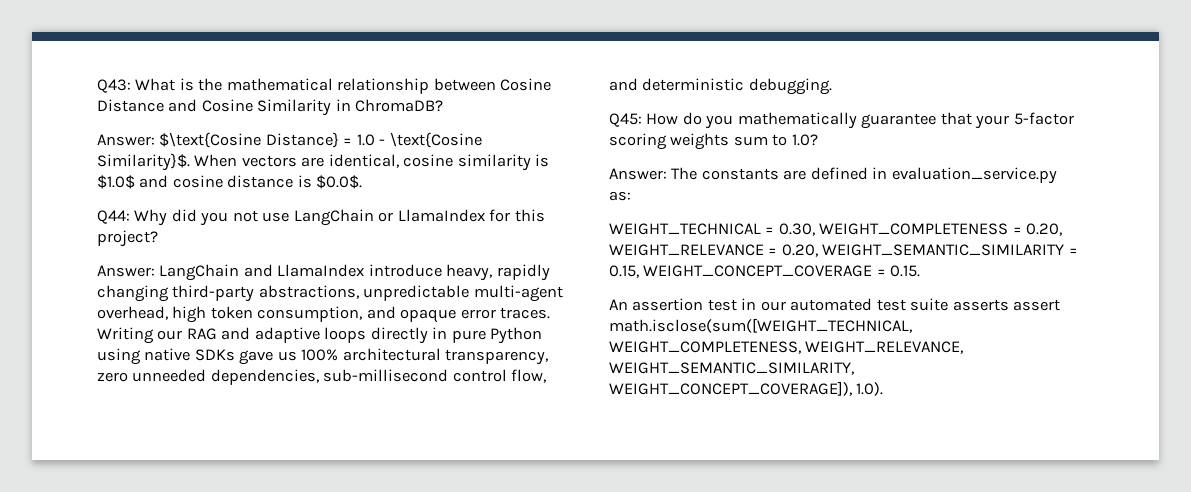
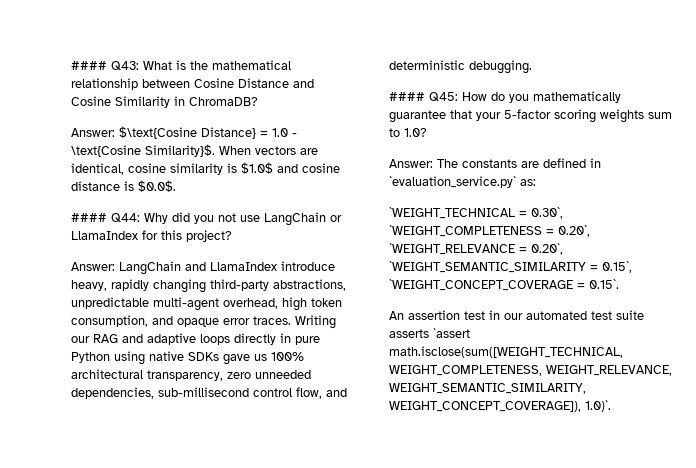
- Q43: What is the mathematical relationship between Cosine Distance and Cosine Similarity in ChromaDB?
+ #### Q43: What is the mathematical relationship between Cosine Distance and Cosine Similarity in ChromaDB?
- Q44: Why did you not use LangChain or LlamaIndex for this project?
+ #### Q44: Why did you not use LangChain or LlamaIndex for this project?
- Q45: How do you mathematically guarantee that your 5-factor scoring weights sum to 1.0?
+ #### Q45: How do you mathematically guarantee that your 5-factor scoring weights sum to 1.0?
- Answer: The constants are defined in evaluation_service.py as:
+ Answer: The constants are defined in `evaluation_service.py` as:
- WEIGHT_TECHNICAL = 0.30, WEIGHT_COMPLETENESS = 0.20, WEIGHT_RELEVANCE = 0.20, WEIGHT_SEMANTIC_SIMILARITY = 0.15, WEIGHT_CONCEPT_COVERAGE = 0.15.
+ `WEIGHT_TECHNICAL = 0.30`, `WEIGHT_COMPLETENESS = 0.20`, `WEIGHT_RELEVANCE = 0.20`, `WEIGHT_SEMANTIC_SIMILARITY = 0.15`, `WEIGHT_CONCEPT_COVERAGE = 0.15`.
- An assertion test in our automated test suite asserts assert math.isclose(sum([WEIGHT_TECHNICAL, WEIGHT_COMPLETENESS, WEIGHT_RELEVANCE, WEIGHT_SEMANTIC_SIMILARITY, WEIGHT_CONCEPT_COVERAGE]), 1.0).
+ An assertion test in our automated test suite asserts `assert math.isclose(sum([WEIGHT_TECHNICAL, WEIGHT_COMPLETENESS, WEIGHT_RELEVANCE, WEIGHT_SEMANTIC_SIMILARITY, WEIGHT_CONCEPT_COVERAGE]), 1.0)`.

